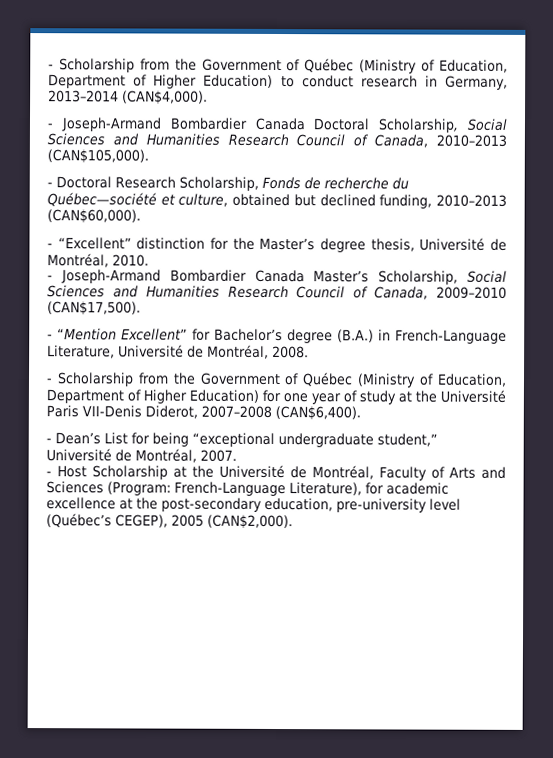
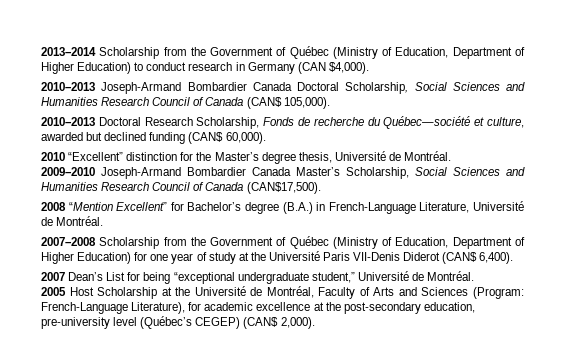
- - Scholarship from the Government of Québec (Ministry of Education, Department of Higher Education) to conduct research in Germany, 2013–2014 (CAN$4,000).
- - Joseph-Armand Bombardier Canada Doctoral Scholarship, Social Sciences and Humanities Research Council of Canada, 2010–2013 (CAN$105,000).
- - Doctoral Research Scholarship, Fonds de recherche du Québec—société et culture, obtained but declined funding, 2010–2013 (CAN$60,000).
- - “Excellent” distinction for the Master’s degree thesis, Université de Montréal, 2010.
- - Joseph-Armand Bombardier Canada Master’s Scholarship, Social Sciences and Humanities Research Council of Canada, 2009–2010 (CAN$17,500).
+ 2013–2014 Scholarship from the Government of Québec (Ministry of Education, Department of Higher Education) to conduct research in Germany (CAN $4,000).
+ 2010–2013 Joseph-Armand Bombardier Canada Doctoral Scholarship, Social Sciences and Humanities Research Council of Canada (CAN$ 105,000).
+ 2010–2013 Doctoral Research Scholarship, Fonds de recherche du Québec—société et culture, awarded but declined funding (CAN$ 60,000).
+ 2010 “Excellent” distinction for the Master’s degree thesis, Université de Montréal.
+ 2009–2010 Joseph-Armand Bombardier Canada Master’s Scholarship, Social Sciences and Humanities Research Council of Canada (CAN$17,500).
- - “Mention Excellent” for Bachelor’s degree (B.A.) in French-Language Literature, Université de Montréal, 2008.
- - Scholarship from the Government of Québec (Ministry of Education, Department of Higher Education) for one year of study at the Université Paris VII-Denis Diderot, 2007–2008 (CAN$6,400).
- - Dean’s List for being “exceptional undergraduate student,” Université de Montréal, 2007.
- - Host Scholarship at the Université de Montréal, Faculty of Arts and Sciences (Program:
+ 2008 “Mention Excellent” for Bachelor’s degree (B.A.) in French-Language Literature, Université de Montréal.
+ 2007–2008 Scholarship from the Government of Québec (Ministry of Education, Department of Higher Education) for one year of study at the Université Paris VII-Denis Diderot (CAN$ 6,400).
+ 2007 Dean’s List for being “exceptional undergraduate student,” Université de Montréal.
+ 2005 Host Scholarship at the Université de Montréal, Faculty of Arts and Sciences (Program:
- French-Language Literature), for academic excellence at the post-secondary education, pre-university level (Québec’s CEGEP), 2005 (CAN$2,000).
+ French-Language Literature), for academic excellence at the post-secondary education, pre-university level (Québec’s CEGEP) (CAN$ 2,000).

